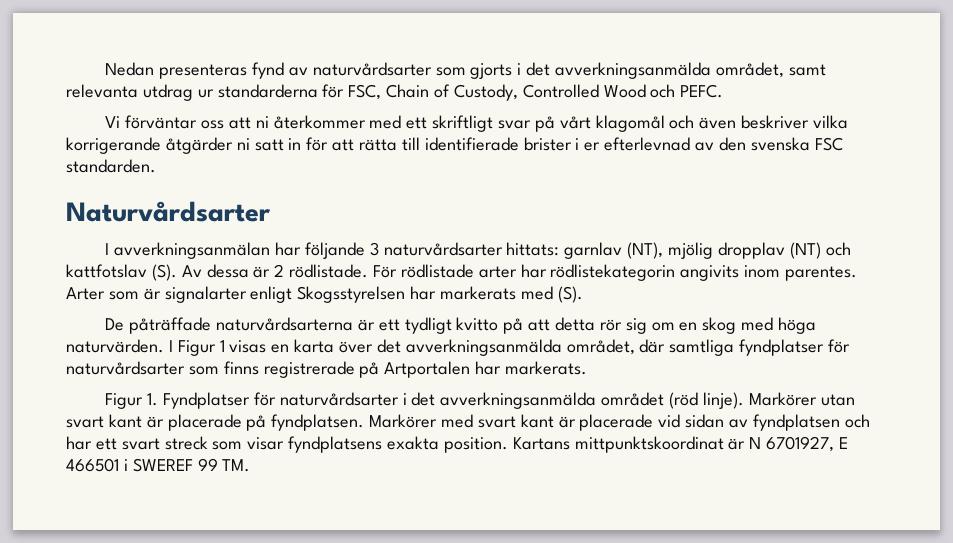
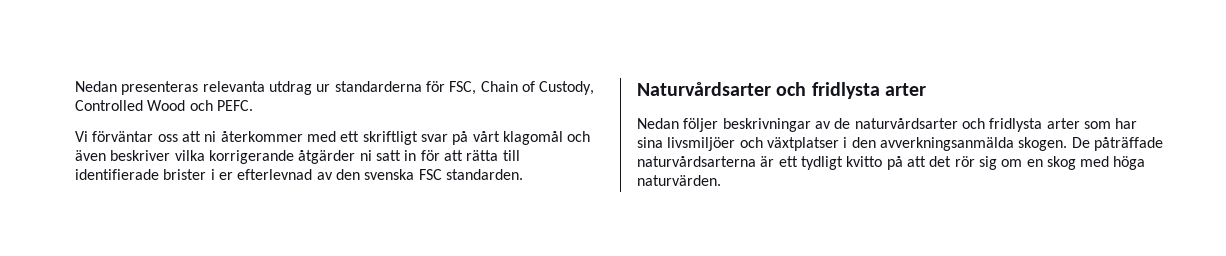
- Nedan presenteras fynd av naturvårdsarter som gjorts i det avverkningsanmälda området, samt relevanta utdrag ur standarderna för FSC, Chain of Custody, Controlled Wood och PEFC.
+ Nedan presenteras relevanta utdrag ur standarderna för FSC, Chain of Custody, Controlled Wood och PEFC.
- Naturvårdsarter
- I avverkningsanmälan har följande 3 naturvårdsarter hittats: garnlav (NT), mjölig dropplav (NT) och kattfotslav (S). Av dessa är 2 rödlistade. För rödlistade arter har rödlistekategorin angivits inom parentes. Arter som är signalarter enligt Skogsstyrelsen har markerats med (S).
- De påträffade naturvårdsarterna är ett tydligt kvitto på att detta rör sig om en skog med höga naturvärden. I Figur 1 visas en karta över det avverkningsanmälda området, där samtliga fyndplatser för naturvårdsarter som finns registrerade på Artportalen har markerats.
- Figur 1. Fyndplatser för naturvårdsarter i det avverkningsanmälda området (röd linje). Markörer utan svart kant är placerade på fyndplatsen. Markörer med svart kant är placerade vid sidan av fyndplatsen och har ett svart streck som visar fyndplatsens exakta position. Kartans mittpunktskoordinat är N 6701927, E 466501 i SWEREF 99 TM.
+ Naturvårdsarter och fridlysta arter
+ Nedan följer beskrivningar av de naturvårdsarter och fridlysta arter som har sina livsmiljöer och växtplatser i den avverkningsanmälda skogen. De påträffade naturvårdsarterna är ett tydligt kvitto på att det rör sig om en skog med höga naturvärden.

